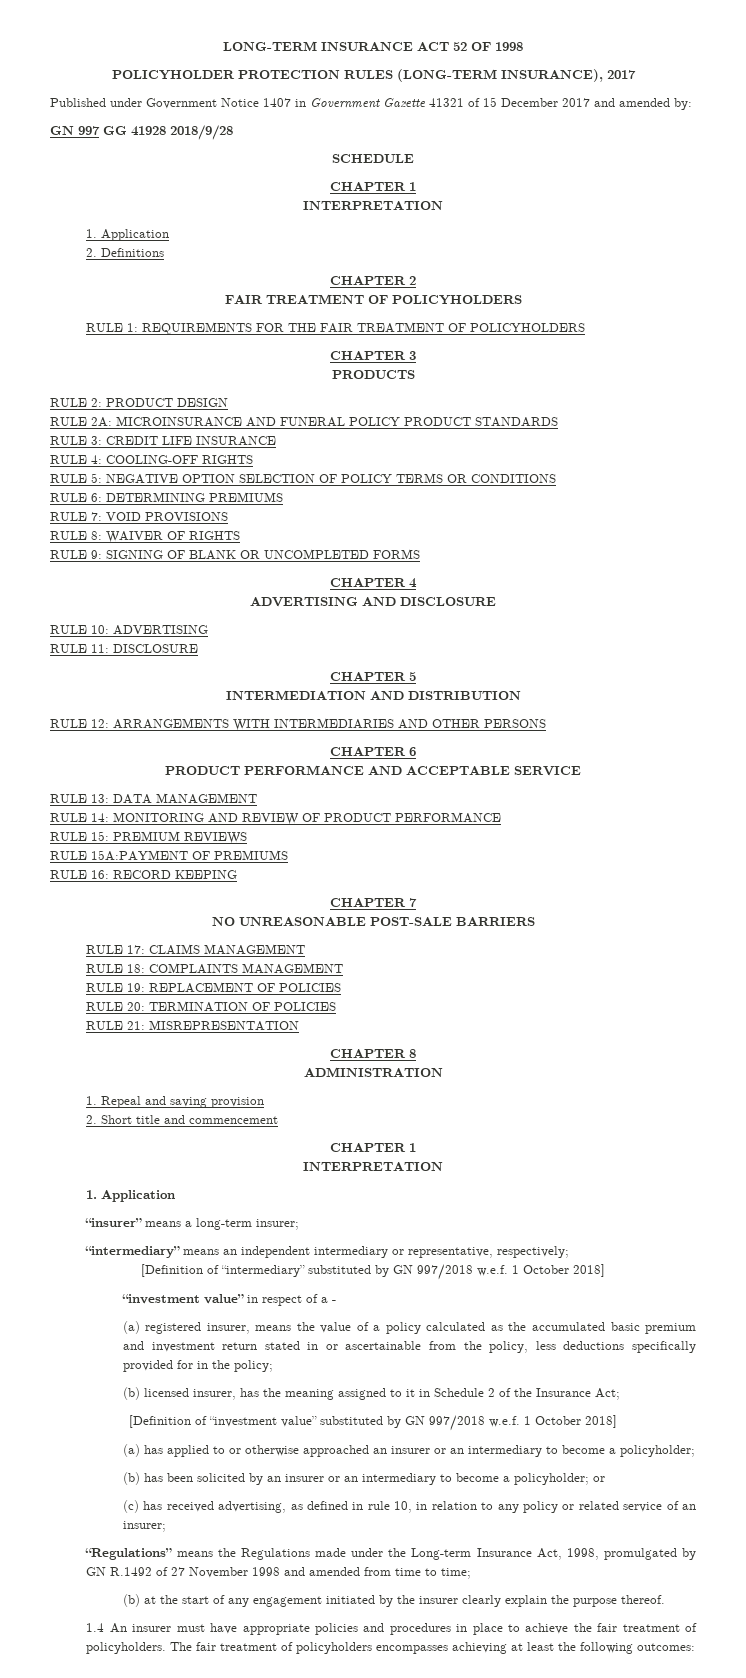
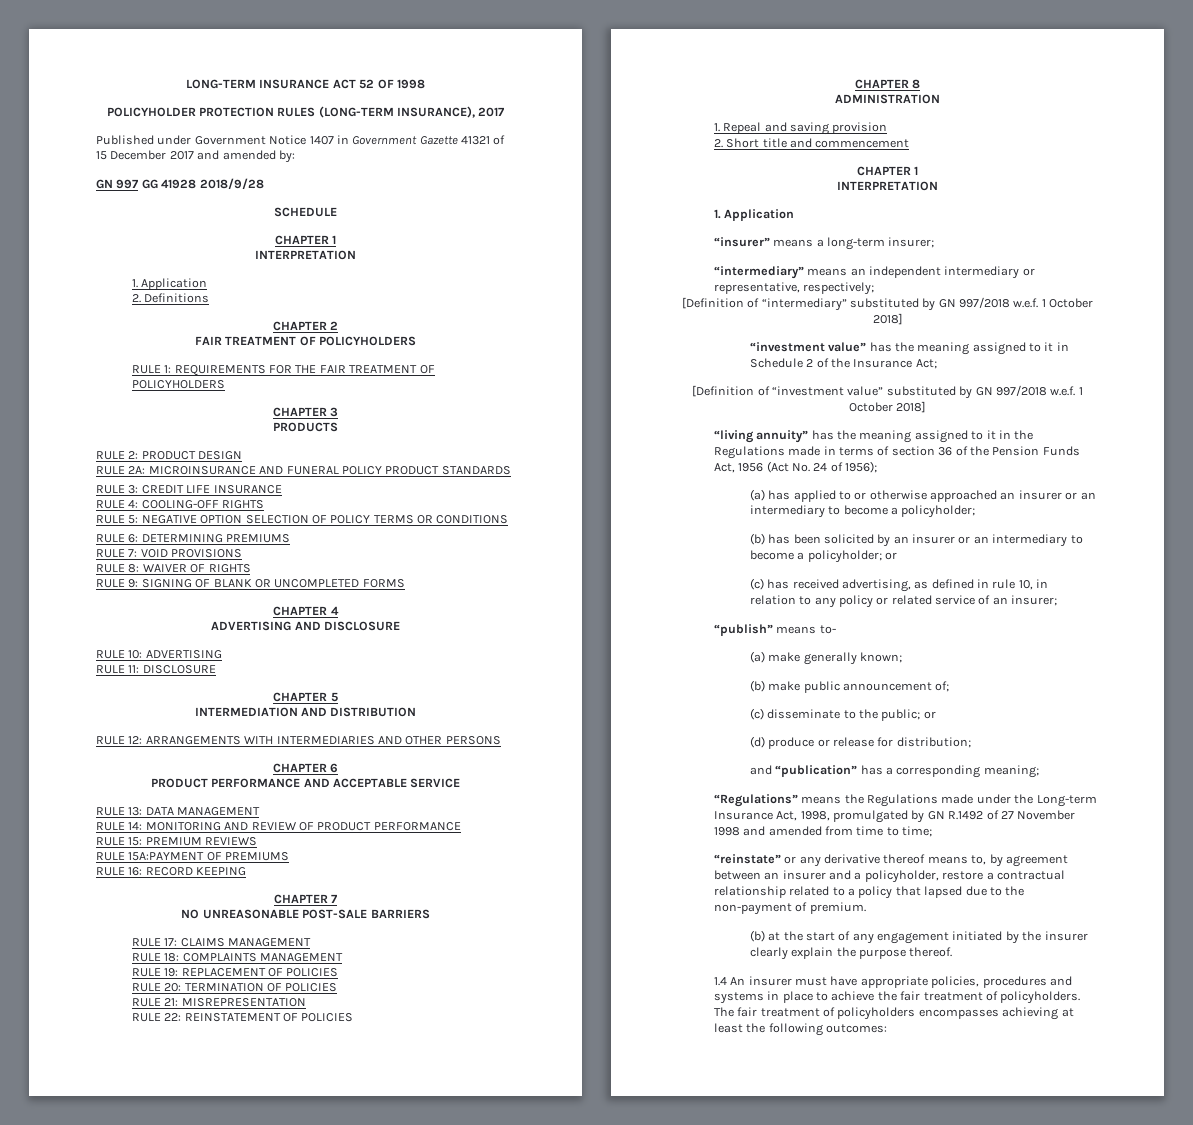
+ RULE 22: REINSTATEMENT OF POLICIES
- “investment value” in respect of a -
- (a) registered insurer, means the value of a policy calculated as the accumulated basic premium and investment return stated in or ascertainable from the policy, less deductions specifically provided for in the policy;
- (b) licensed insurer, has the meaning assigned to it in Schedule 2 of the Insurance Act;
+ “investment value” has the meaning assigned to it in Schedule 2 of the Insurance Act;
+ “living annuity” has the meaning assigned to it in the Regulations made in terms of section 36 of the Pension Funds Act, 1956 (Act No. 24 of 1956);
+ “publish” means to-
+ (a) make generally known;
+ (b) make public announcement of;
+ (c) disseminate to the public; or
+ (d) produce or release for distribution;
+ and “publication” has a corresponding meaning;
+ “reinstate” or any derivative thereof means to, by agreement between an insurer and a policyholder, restore a contractual relationship related to a policy that lapsed due to the non-payment of premium.
- 1.4 An insurer must have appropriate policies and procedures in place to achieve the fair treatment of policyholders.
+ 1.4 An insurer must have appropriate policies, procedures and systems in place to achieve the fair treatment of policyholders.

